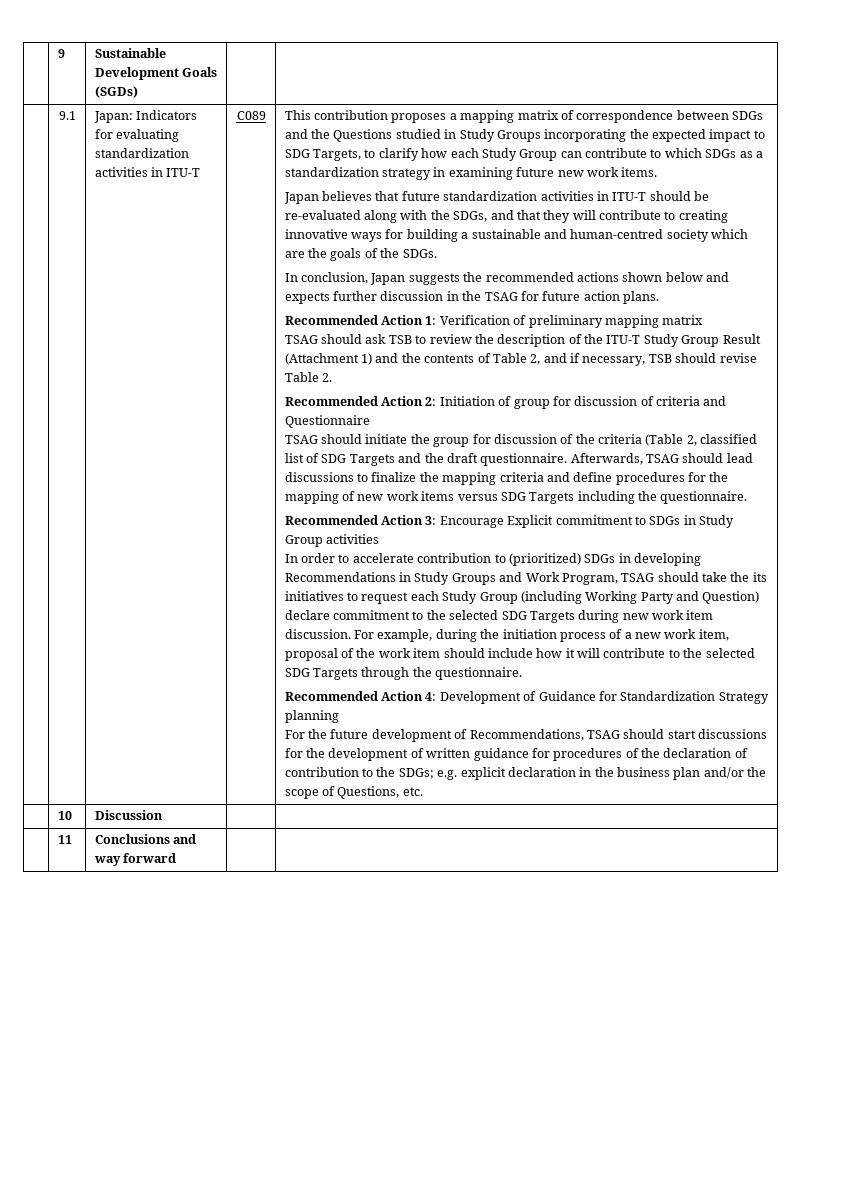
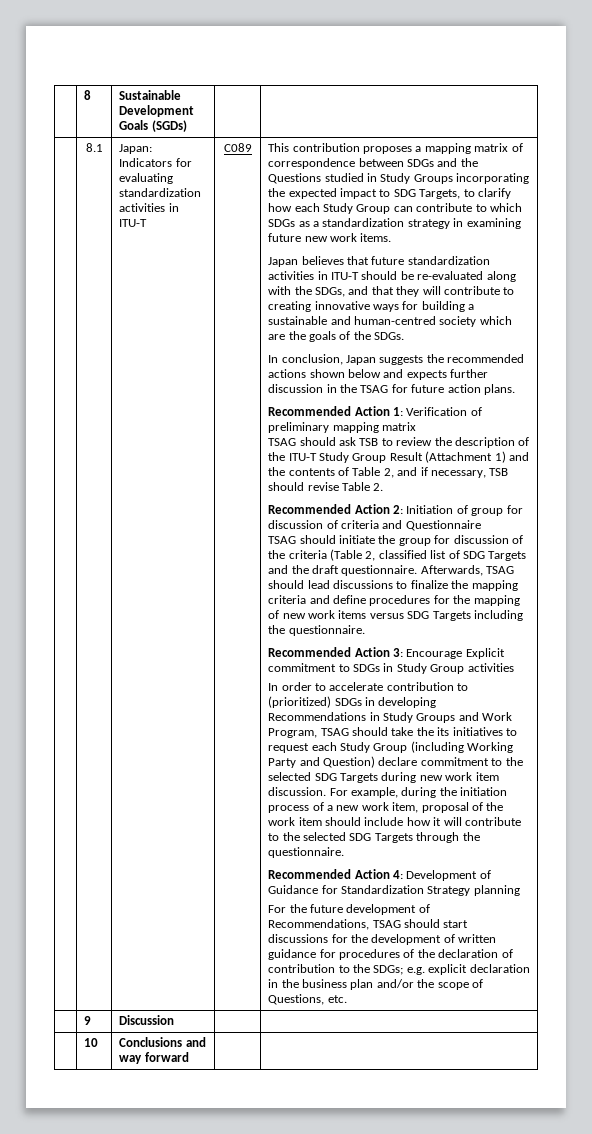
- | 9 | Sustainable Development Goals (SGDs) | |
+ | 8 | Sustainable Development Goals (SGDs) | |
- 9.1
+ 8.1
- | 10 | Discussion | |
+ | 9 | Discussion | |
- | 11 | Conclusions and way forward | |
+ | 10 | Conclusions and way forward | |

